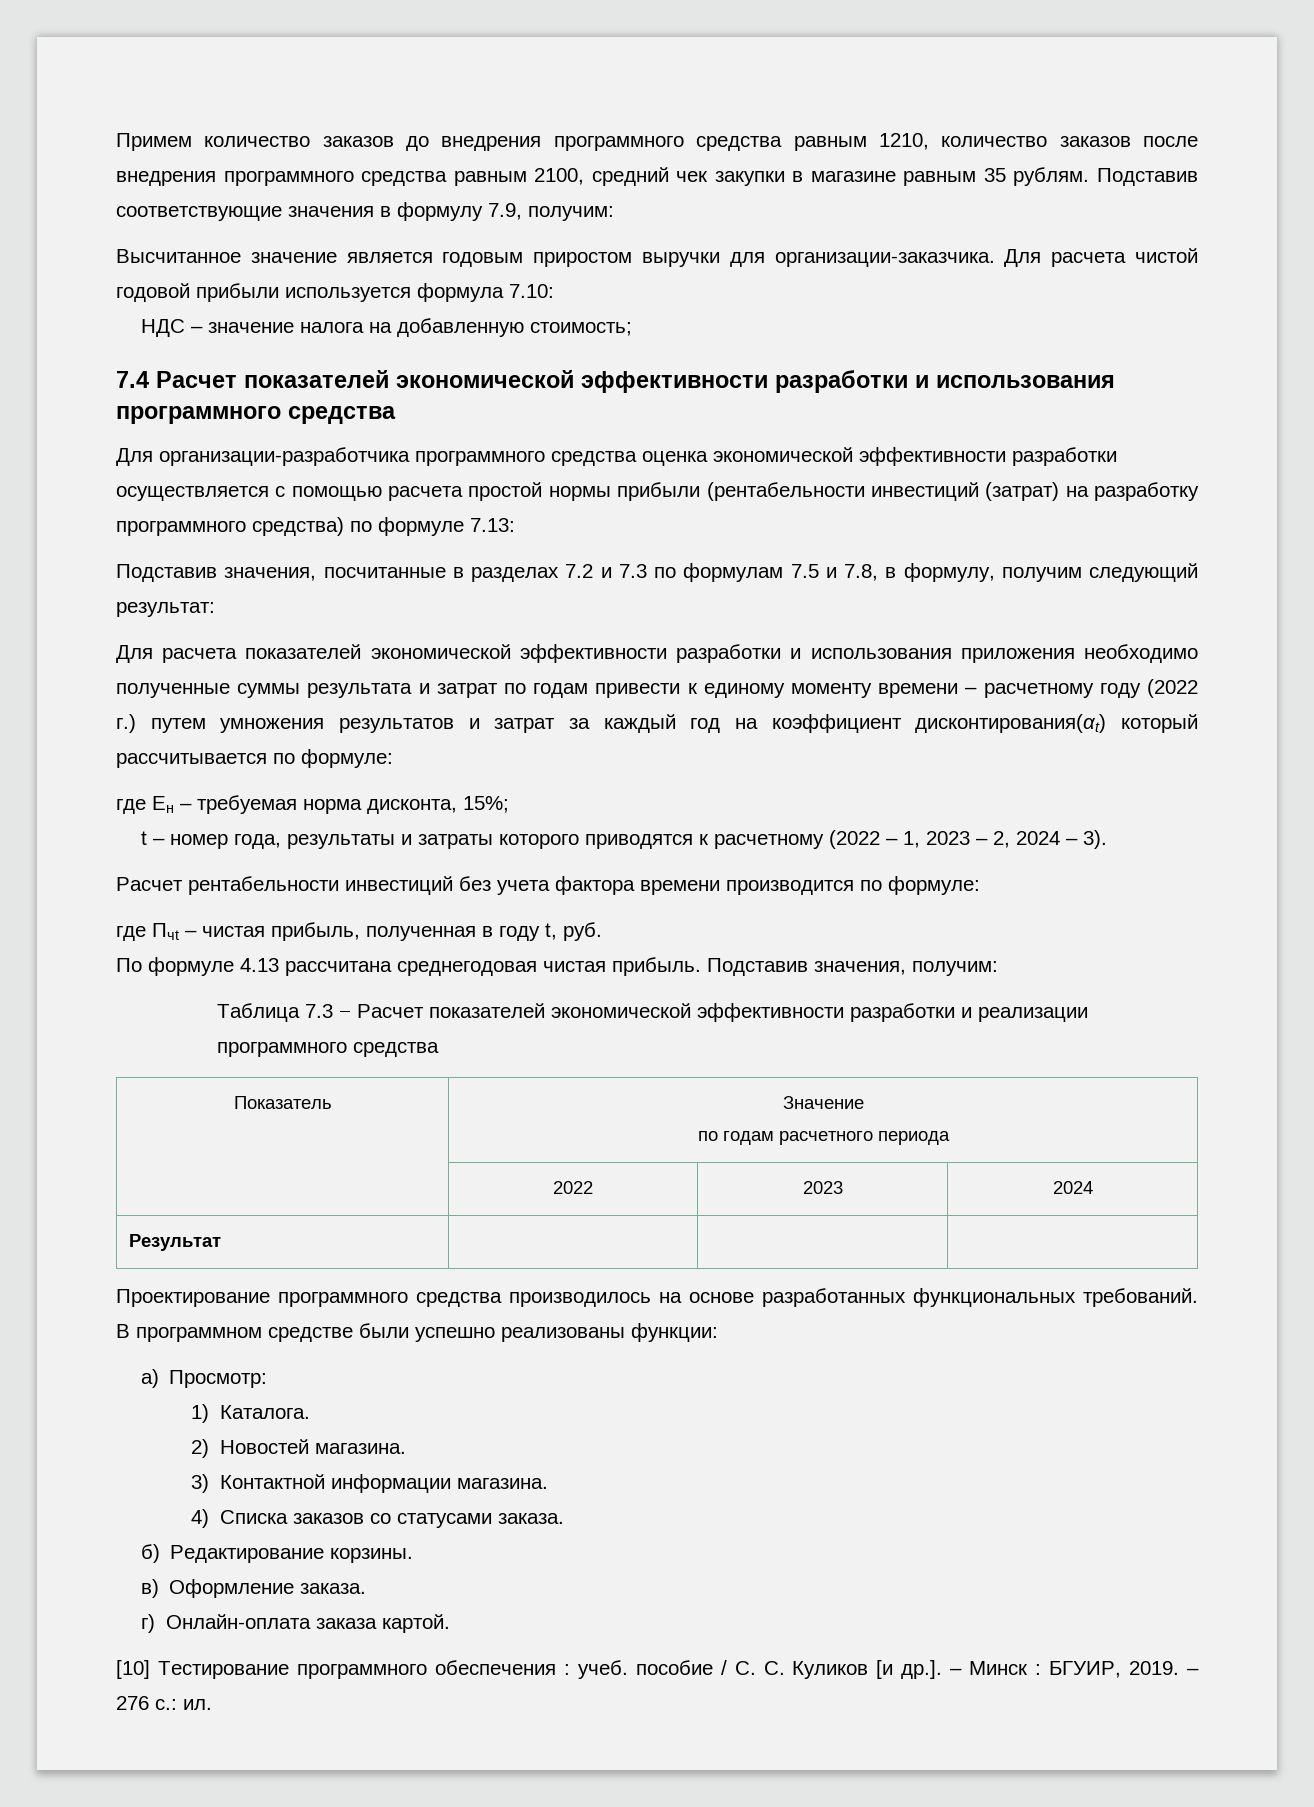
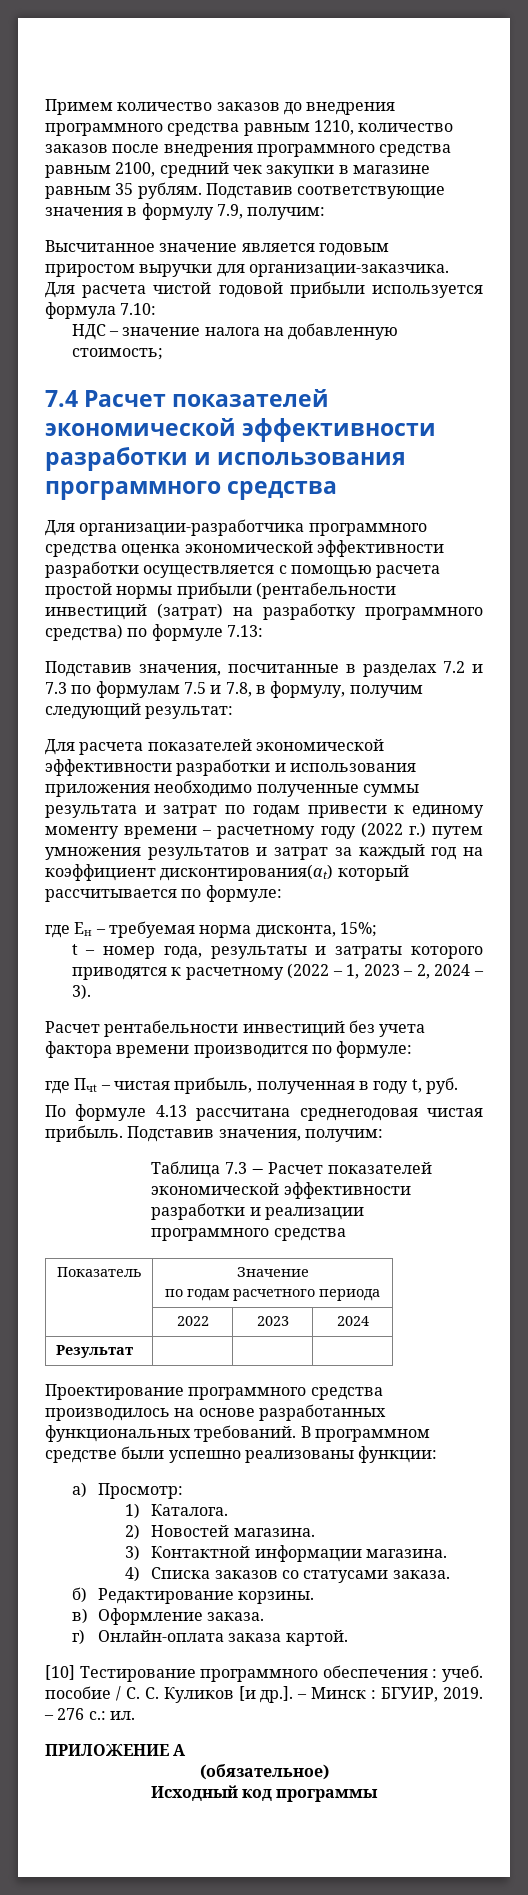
+ ПРИЛОЖЕНИЕ А
+ (обязательное)
+ Исходный код программы

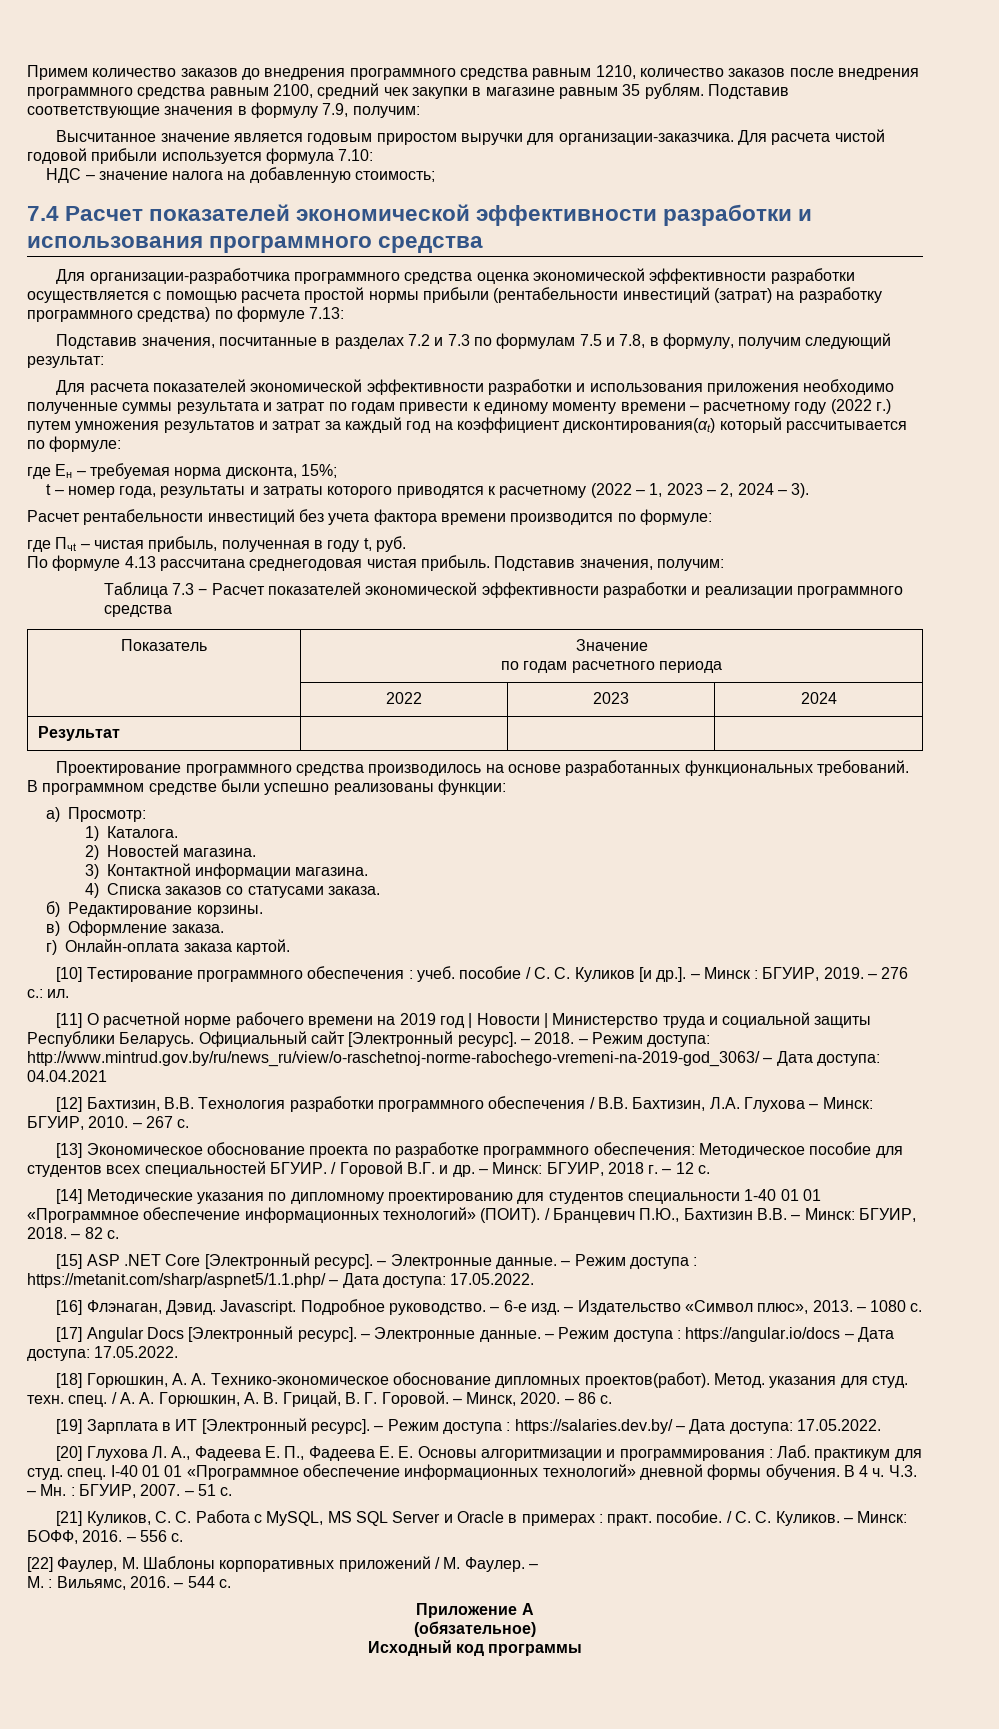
- ПРИЛОЖЕНИЕ А
+ [11] О расчетной норме рабочего времени на 2019 год | Новости | Министерство труда и социальной защиты Республики Беларусь. Официальный сайт [Электронный ресурс]. – 2018. – Режим доступа: http://www.mintrud.gov.by/ru/news_ru/view/o-raschetnoj-norme-rabochego-vremeni-na-2019-god_3063/ – Дата доступа: 04.04.2021
+ [12] Бахтизин, В.В. Технология разработки программного обеспечения / В.В. Бахтизин, Л.А. Глухова – Минск: БГУИР, 2010. – 267 с.
+ [13] Экономическое обоснование проекта по разработке программного обеспечения: Методическое пособие для студентов всех специальностей БГУИР. / Горовой В.Г. и др. – Минск: БГУИР, 2018 г. – 12 с.
+ [14] Методические указания по дипломному проектированию для студентов специальности 1-40 01 01 «Программное обеспечение информационных технологий» (ПОИТ). / Бранцевич П.Ю., Бахтизин В.В. – Минск: БГУИР, 2018. – 82 с.
+ [15] ASP .NET Core [Электронный ресурс]. – Электронные данные. – Режим доступа : https://metanit.com/sharp/aspnet5/1.1.php/ – Дата доступа: 17.05.2022.
+ [16] Флэнаган, Дэвид. Javascript. Подробное руководство. – 6-е изд. – Издательство «Символ плюс», 2013. – 1080 с.
+ [17] Angular Docs [Электронный ресурс]. – Электронные данные. – Режим доступа : https://angular.io/docs – Дата доступа: 17.05.2022.
+ [18] Горюшкин, А. А. Технико-экономическое обоснование дипломных проектов(работ). Метод. указания для студ. техн. спец. / А. А. Горюшкин, А. В. Грицай, В. Г. Горовой. – Минск, 2020. – 86 с.
+ [19] Зарплата в ИТ [Электронный ресурс]. – Режим доступа : https://salaries.dev.by/ – Дата доступа: 17.05.2022.
+ [20] Глухова Л. А., Фадеева Е. П., Фадеева Е. Е. Основы алгоритмизации и программирования : Лаб. практикум для студ. спец. I-40 01 01 «Программное обеспечение информационных технологий» дневной формы обучения. В 4 ч. Ч.3. – Мн. : БГУИР, 2007. – 51 с.
+ [21] Куликов, С. C. Работа с MySQL, MS SQL Server и Oracle в примерах : практ. пособие. / С. С. Куликов. – Минск: БОФФ, 2016. – 556 с.
+ [22] Фаулер, М. Шаблоны корпоративных приложений / М. Фаулер. –
+ М. : Вильямс, 2016. – 544 с.
+ Приложение А

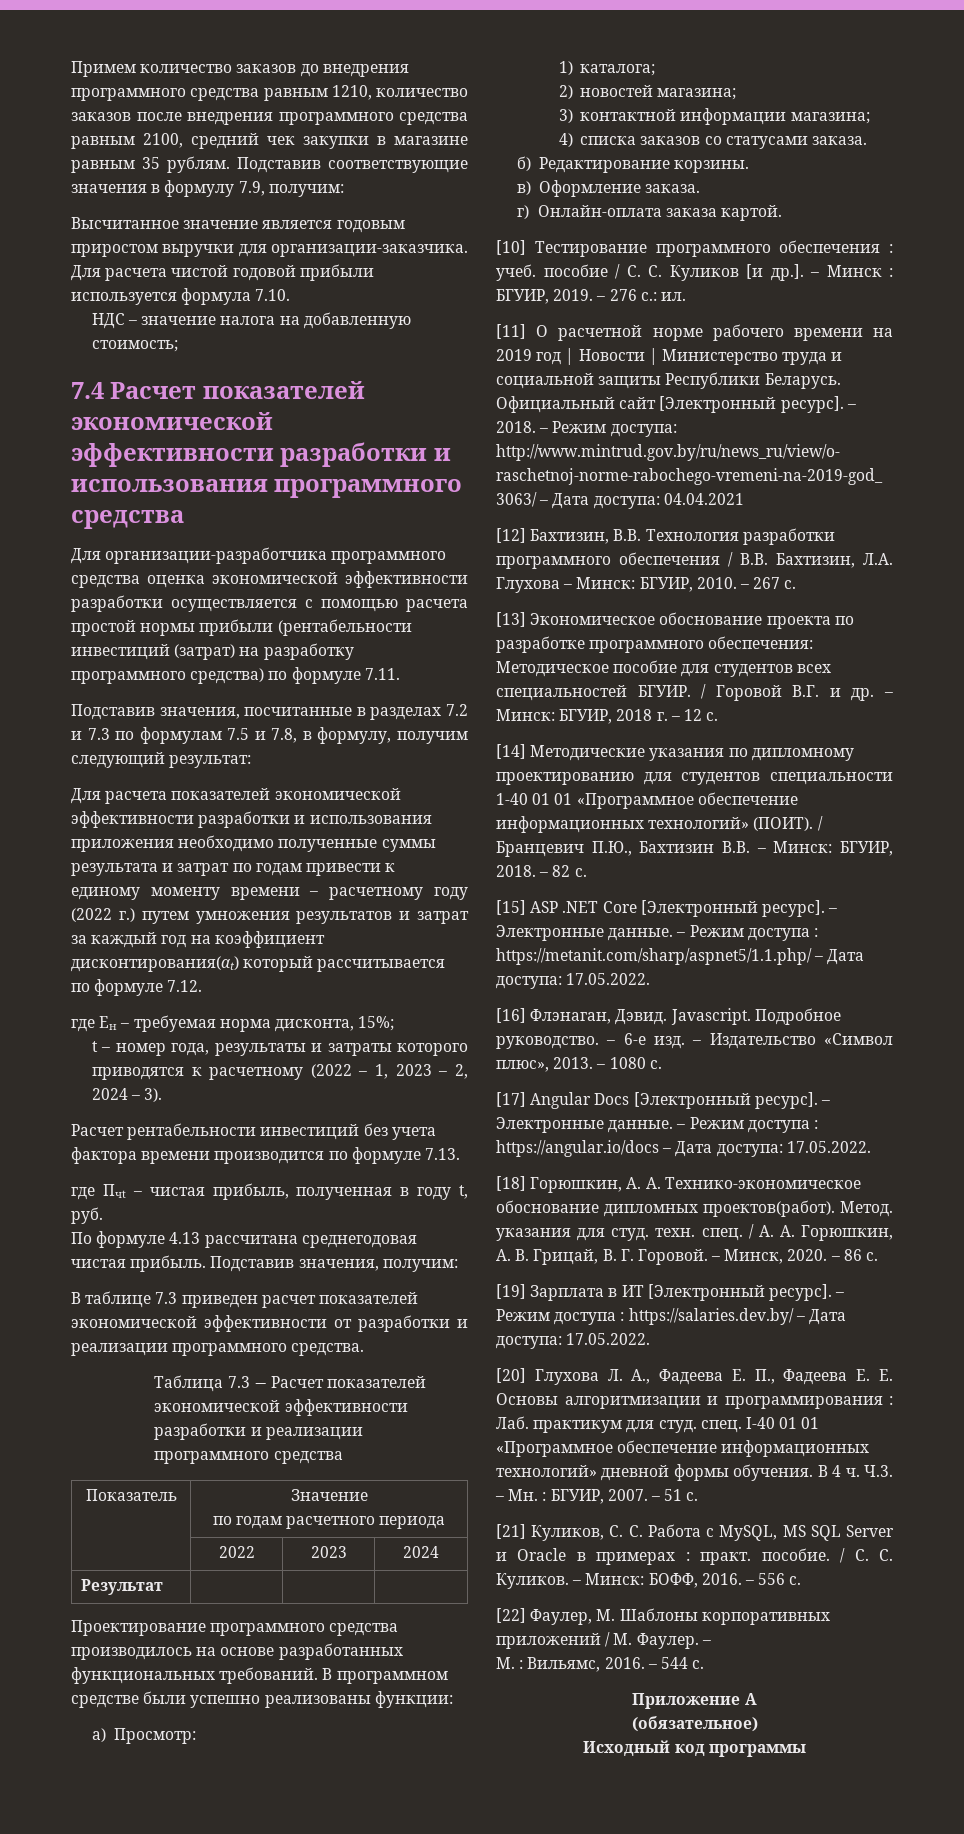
- Для расчета чистой годовой прибыли используется формула 7.10:
+ Для расчета чистой годовой прибыли используется формула 7.10.
- Для организации-разработчика программного средства оценка экономической эффективности разработки осуществляется с помощью расчета простой нормы прибыли (рентабельности инвестиций (затрат) на разработку программного средства) по формуле 7.13:
+ Для организации-разработчика программного средства оценка экономической эффективности разработки осуществляется с помощью расчета простой нормы прибыли (рентабельности инвестиций (затрат) на разработку программного средства) по формуле 7.11.
- Для расчета показателей экономической эффективности разработки и использования приложения необходимо полученные суммы результата и затрат по годам привести к единому моменту времени – расчетному году (2022 г.) путем умножения результатов и затрат за каждый год на коэффициент дисконтирования(αt) который рассчитывается по формуле:
+ Для расчета показателей экономической эффективности разработки и использования приложения необходимо полученные суммы результата и затрат по годам привести к единому моменту времени – расчетному году (2022 г.) путем умножения результатов и затрат за каждый год на коэффициент дисконтирования(αt) который рассчитывается по формуле 7.12.
- Расчет рентабельности инвестиций без учета фактора времени производится по формуле:
+ Расчет рентабельности инвестиций без учета фактора времени производится по формуле 7.13.
+ В таблице 7.3 приведен расчет показателей экономической эффективности от разработки и реализации программного средства.
- 1) Каталога.
+ 1) каталога;
- 2) Новостей магазина.
+ 2) новостей магазина;
- 3) Контактной информации магазина.
+ 3) контактной информации магазина;
- 4) Списка заказов со статусами заказа.
+ 4) списка заказов со статусами заказа.

